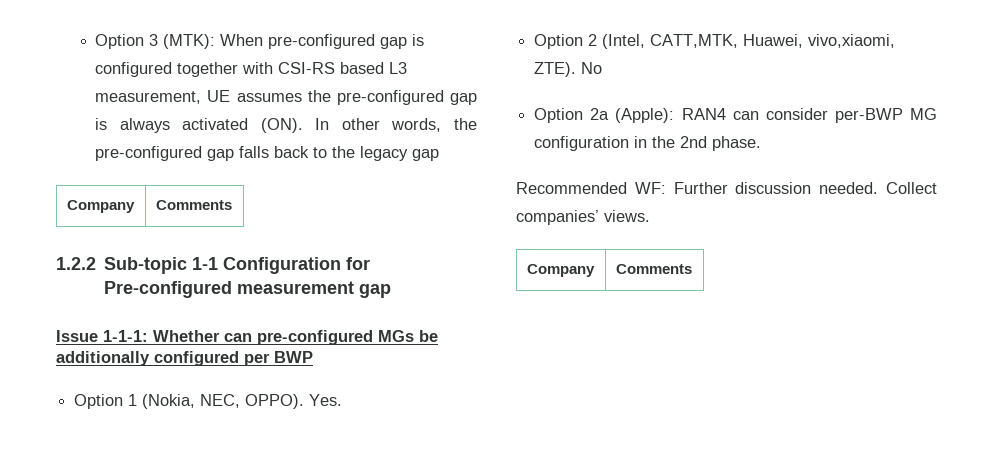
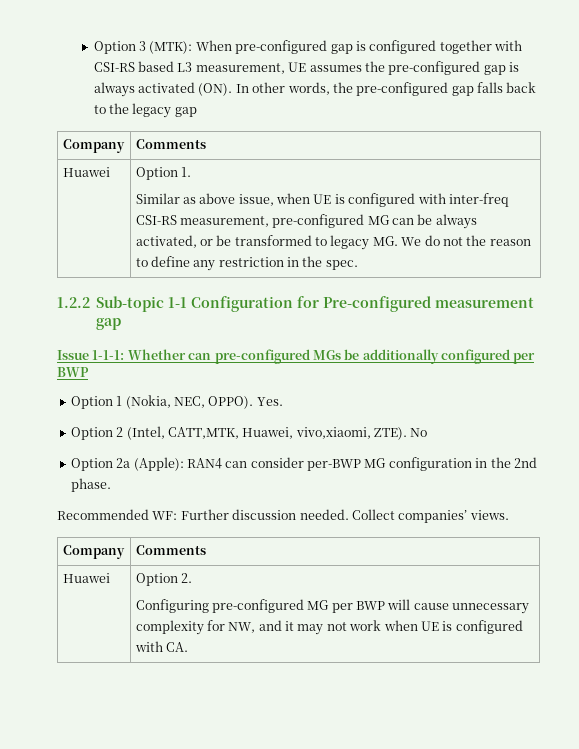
+ Huawei | Option 1.
+ Similar as above issue, when UE is configured with inter-freq CSI-RS measurement, pre-configured MG can be always activated, or be transformed to legacy MG. We do not the reason to define any restriction in the spec.
+ Huawei | Option 2.
+ Configuring pre-configured MG per BWP will cause unnecessary complexity for NW, and it may not work when UE is configured with CA.

